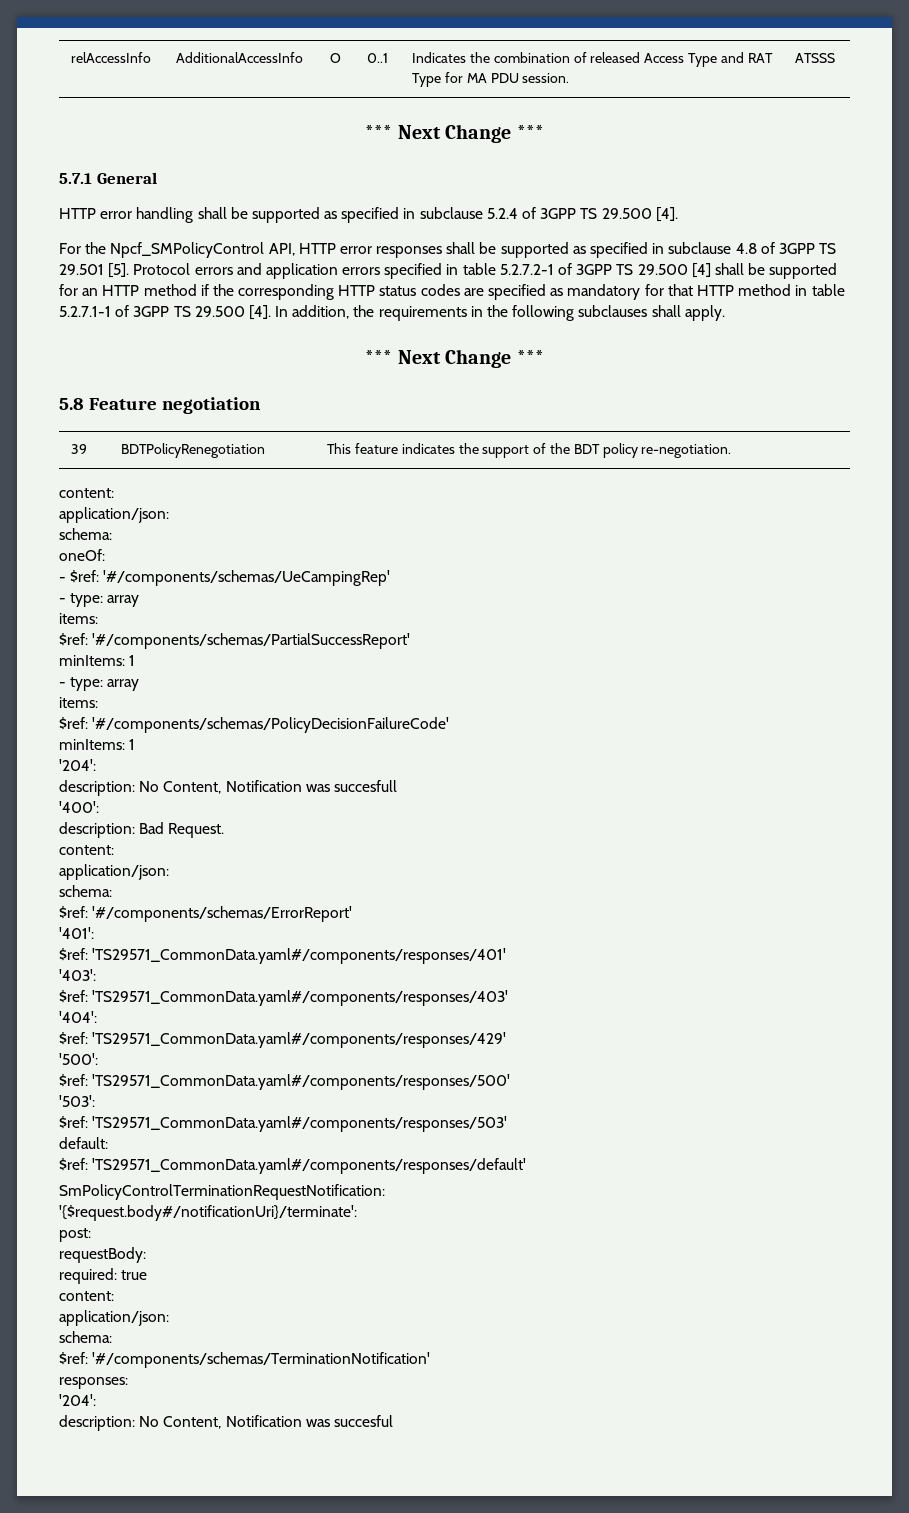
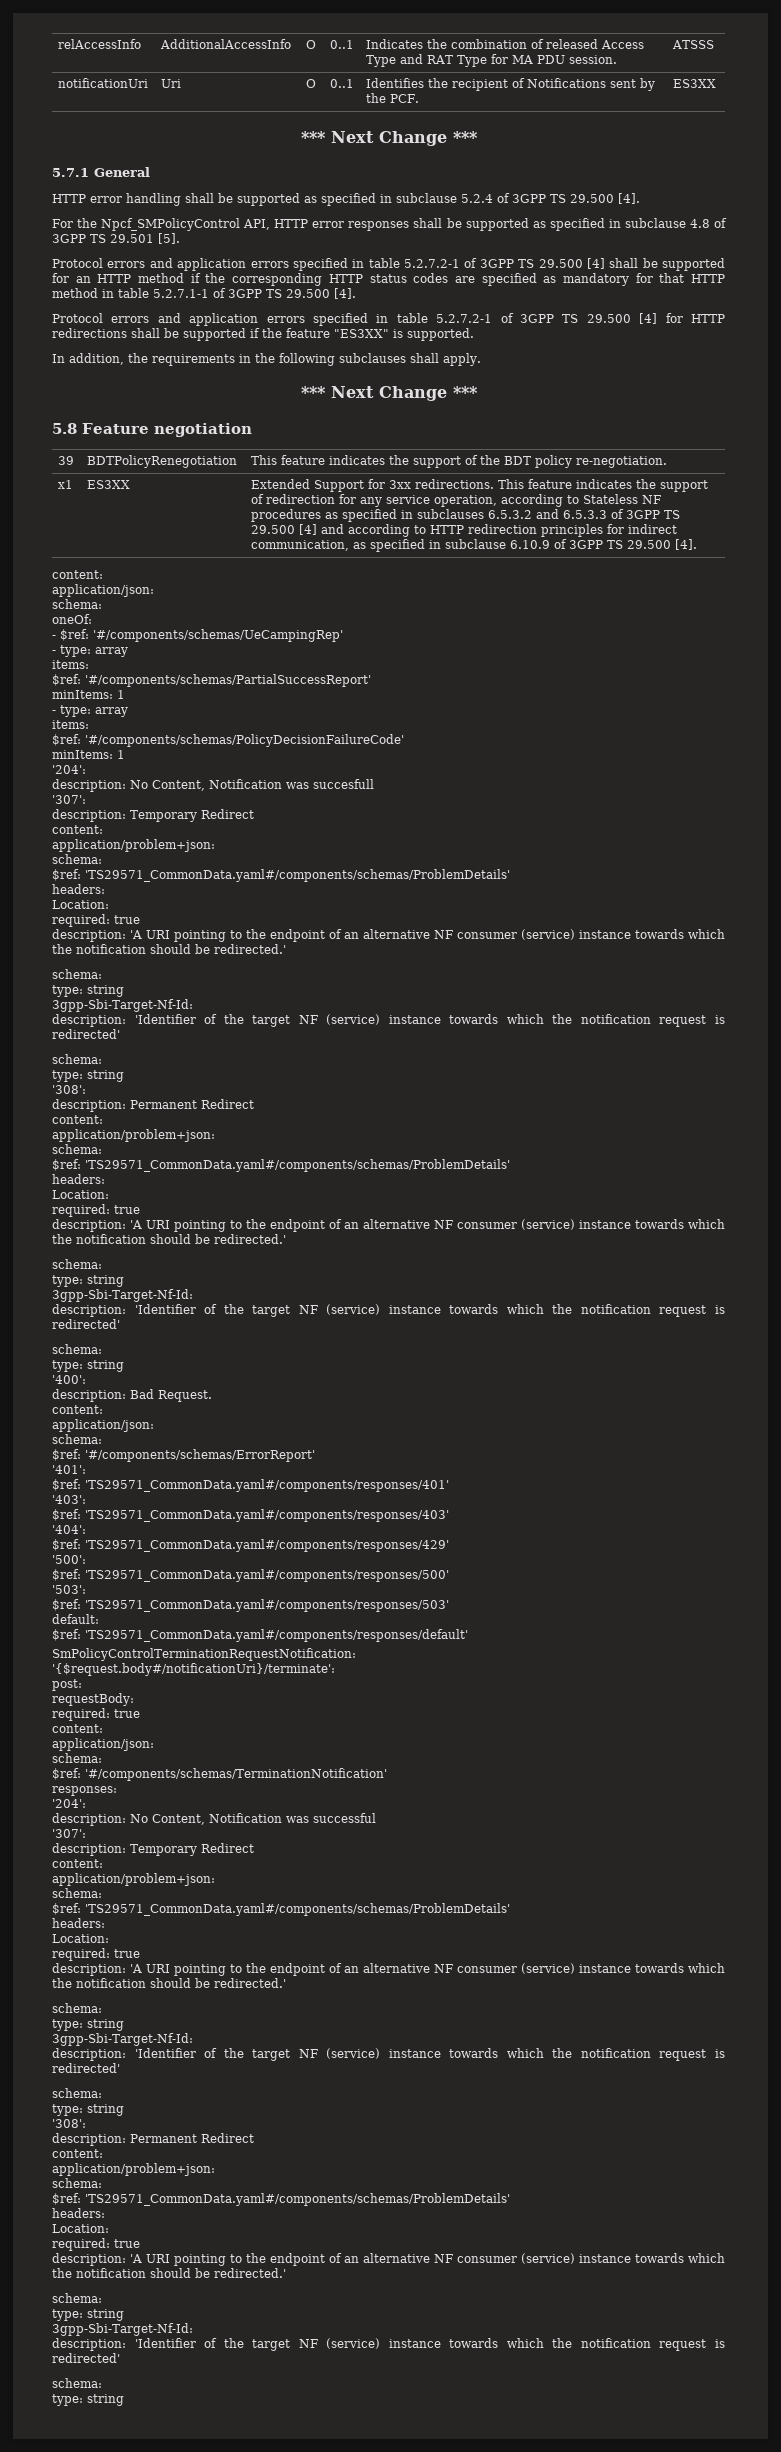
+ notificationUri | Uri | O | 0..1 | Identifies the recipient of Notifications sent by the PCF. | ES3XX
- For the Npcf_SMPolicyControl API, HTTP error responses shall be supported as specified in subclause 4.8 of 3GPP TS 29.501 [5]. Protocol errors and application errors specified in table 5.2.7.2-1 of 3GPP TS 29.500 [4] shall be supported for an HTTP method if the corresponding HTTP status codes are specified as mandatory for that HTTP method in table 5.2.7.1-1 of 3GPP TS 29.500 [4]. In addition, the requirements in the following subclauses shall apply.
+ For the Npcf_SMPolicyControl API, HTTP error responses shall be supported as specified in subclause 4.8 of 3GPP TS 29.501 [5].
+ Protocol errors and application errors specified in table 5.2.7.2-1 of 3GPP TS 29.500 [4] shall be supported for an HTTP method if the corresponding HTTP status codes are specified as mandatory for that HTTP method in table 5.2.7.1-1 of 3GPP TS 29.500 [4].
+ Protocol errors and application errors specified in table 5.2.7.2-1 of 3GPP TS 29.500 [4] for HTTP redirections shall be supported if the feature "ES3XX" is supported.
+ In addition, the requirements in the following subclauses shall apply.
+ x1 | ES3XX | Extended Support for 3xx redirections. This feature indicates the support of redirection for any service operation, according to Stateless NF procedures as specified in subclauses 6.5.3.2 and 6.5.3.3 of 3GPP TS 29.500 [4] and according to HTTP redirection principles for indirect communication, as specified in subclause 6.10.9 of 3GPP TS 29.500 [4].
  description: No Content, Notification was succesfull
+ '307':
+ description: Temporary Redirect
+ content:
+ application/problem+json:
+ schema:
+ $ref: 'TS29571_CommonData.yaml#/components/schemas/ProblemDetails'
+ headers:
+ Location:
+ required: true
+ description: 'A URI pointing to the endpoint of an alternative NF consumer (service) instance towards which the notification should be redirected.'
+ schema:
+ type: string
+ 3gpp-Sbi-Target-Nf-Id:
+ description: 'Identifier of the target NF (service) instance towards which the notification request is redirected'
+ schema:
+ type: string
+ '308':
+ description: Permanent Redirect
+ content:
+ application/problem+json:
+ schema:
+ $ref: 'TS29571_CommonData.yaml#/components/schemas/ProblemDetails'
+ headers:
+ Location:
+ required: true
+ description: 'A URI pointing to the endpoint of an alternative NF consumer (service) instance towards which the notification should be redirected.'
+ schema:
+ type: string
+ 3gpp-Sbi-Target-Nf-Id:
+ description: 'Identifier of the target NF (service) instance towards which the notification request is redirected'
+ schema:
+ type: string
- description: No Content, Notification was succesful
+ description: No Content, Notification was successful
+ '307':
+ description: Temporary Redirect
+ content:
+ application/problem+json:
+ schema:
+ $ref: 'TS29571_CommonData.yaml#/components/schemas/ProblemDetails'
+ headers:
+ Location:
+ required: true
+ description: 'A URI pointing to the endpoint of an alternative NF consumer (service) instance towards which the notification should be redirected.'
+ schema:
+ type: string
+ 3gpp-Sbi-Target-Nf-Id:
+ description: 'Identifier of the target NF (service) instance towards which the notification request is redirected'
+ schema:
+ type: string
+ '308':
+ description: Permanent Redirect
+ content:
+ application/problem+json:
+ schema:
+ $ref: 'TS29571_CommonData.yaml#/components/schemas/ProblemDetails'
+ headers:
+ Location:
+ required: true
+ description: 'A URI pointing to the endpoint of an alternative NF consumer (service) instance towards which the notification should be redirected.'
+ schema:
+ type: string
+ 3gpp-Sbi-Target-Nf-Id:
+ description: 'Identifier of the target NF (service) instance towards which the notification request is redirected'
+ schema:
+ type: string

